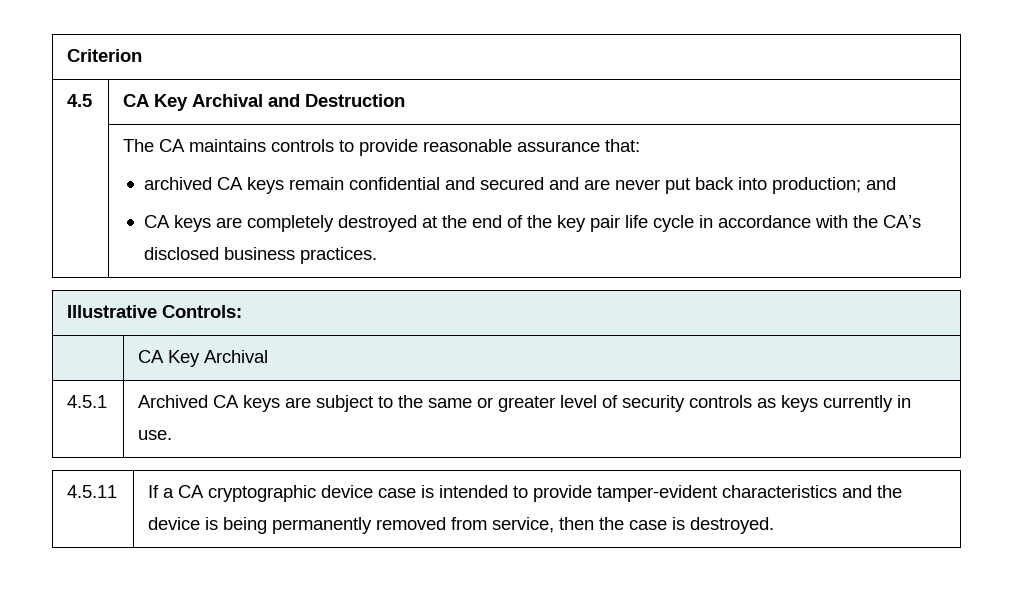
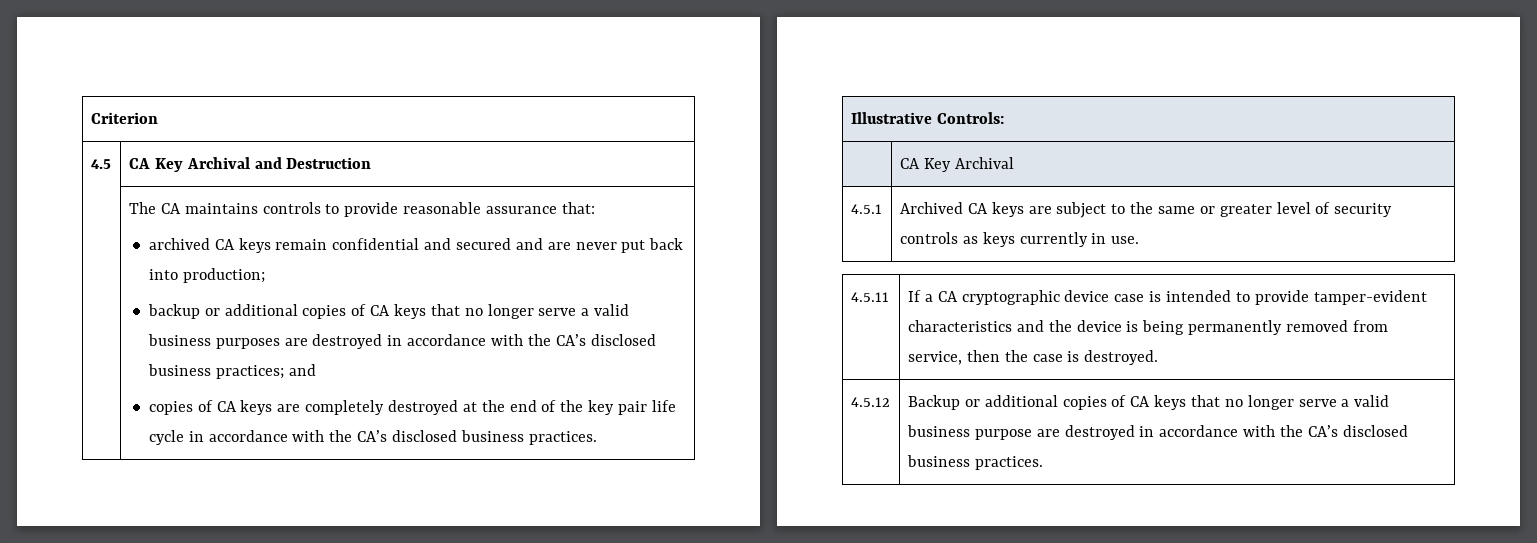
- archived CA keys remain confidential and secured and are never put back into production; and
+ archived CA keys remain confidential and secured and are never put back into production;
+ backup or additional copies of CA keys that no longer serve a valid business purposes are destroyed in accordance with the CA’s disclosed business practices; and
- CA keys are completely destroyed at the end of the key pair life cycle in accordance with the CA’s disclosed business practices.
+ copies of CA keys are completely destroyed at the end of the key pair life cycle in accordance with the CA’s disclosed business practices.
+ 4.5.12 | Backup or additional copies of CA keys that no longer serve a valid business purpose are destroyed in accordance with the CA’s disclosed business practices.

